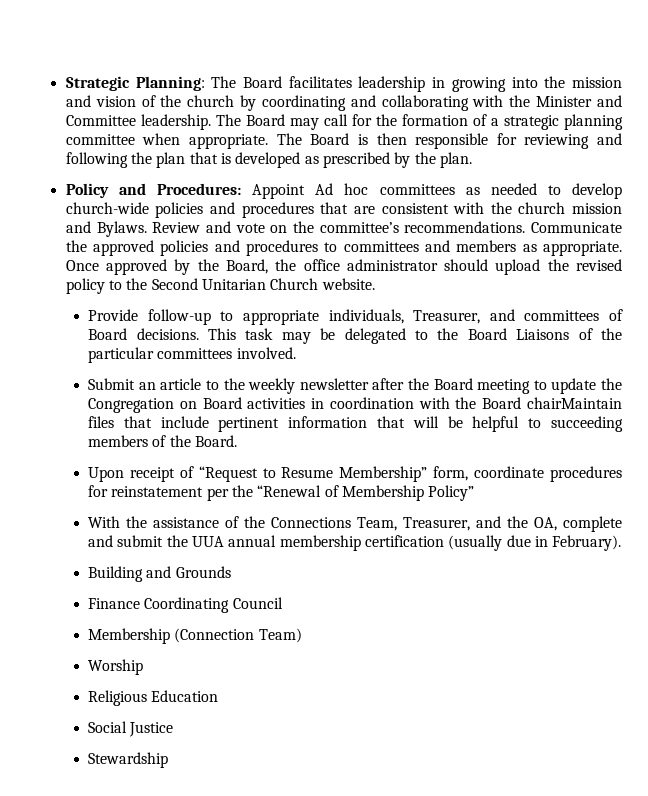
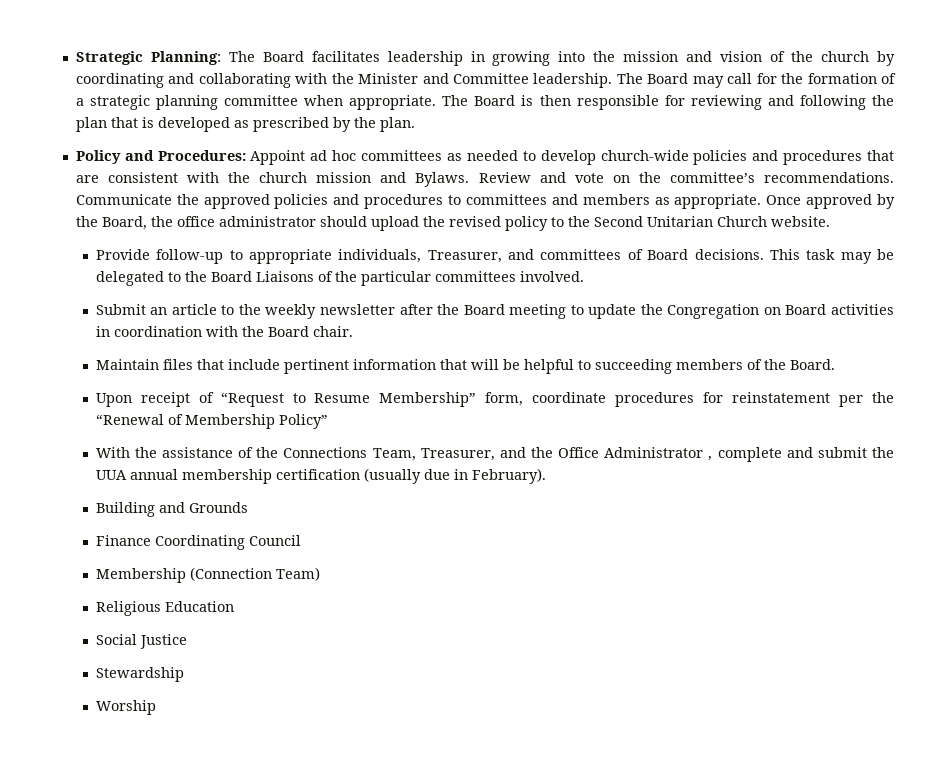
- Policy and Procedures: Appoint Ad hoc committees as needed to develop church-wide policies and procedures that are consistent with the church mission and Bylaws.
+ Policy and Procedures: Appoint ad hoc committees as needed to develop church-wide policies and procedures that are consistent with the church mission and Bylaws.
- Submit an article to the weekly newsletter after the Board meeting to update the Congregation on Board activities in coordination with the Board chairMaintain files that include pertinent information that will be helpful to succeeding members of the Board.
+ Submit an article to the weekly newsletter after the Board meeting to update the Congregation on Board activities in coordination with the Board chair.
+ Maintain files that include pertinent information that will be helpful to succeeding members of the Board.
- With the assistance of the Connections Team, Treasurer, and the OA, complete and submit the UUA annual membership certification (usually due in February).
+ With the assistance of the Connections Team, Treasurer, and the Office Administrator , complete and submit the UUA annual membership certification (usually due in February).
- Worship
+ Worship

